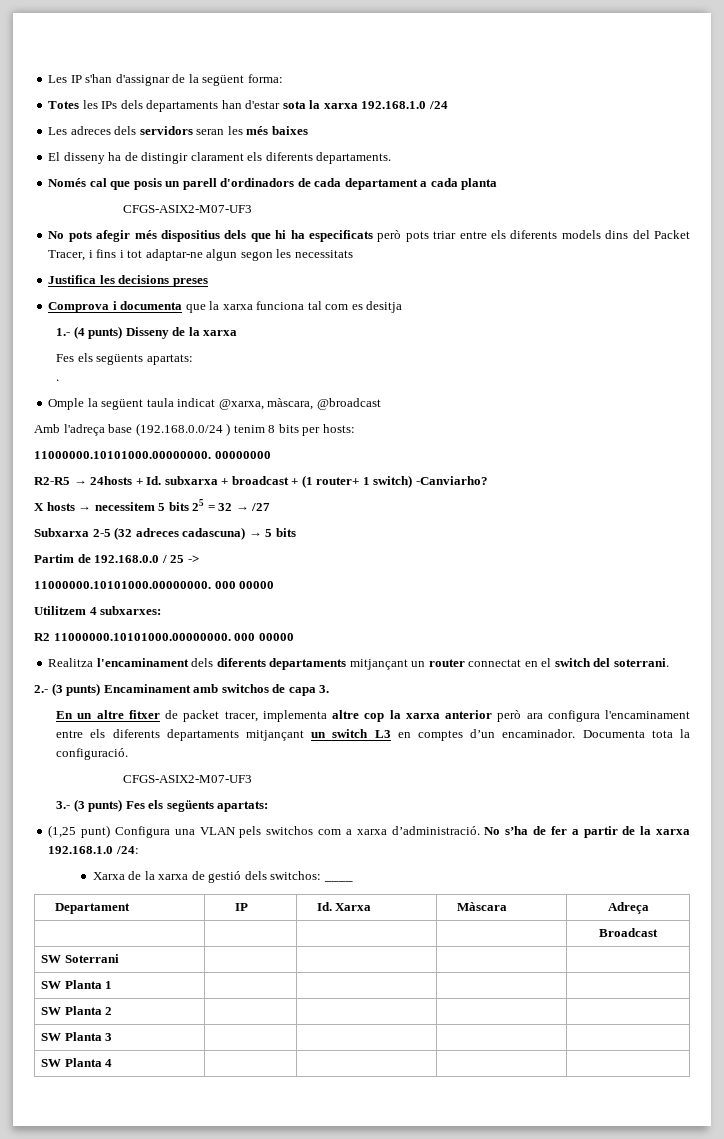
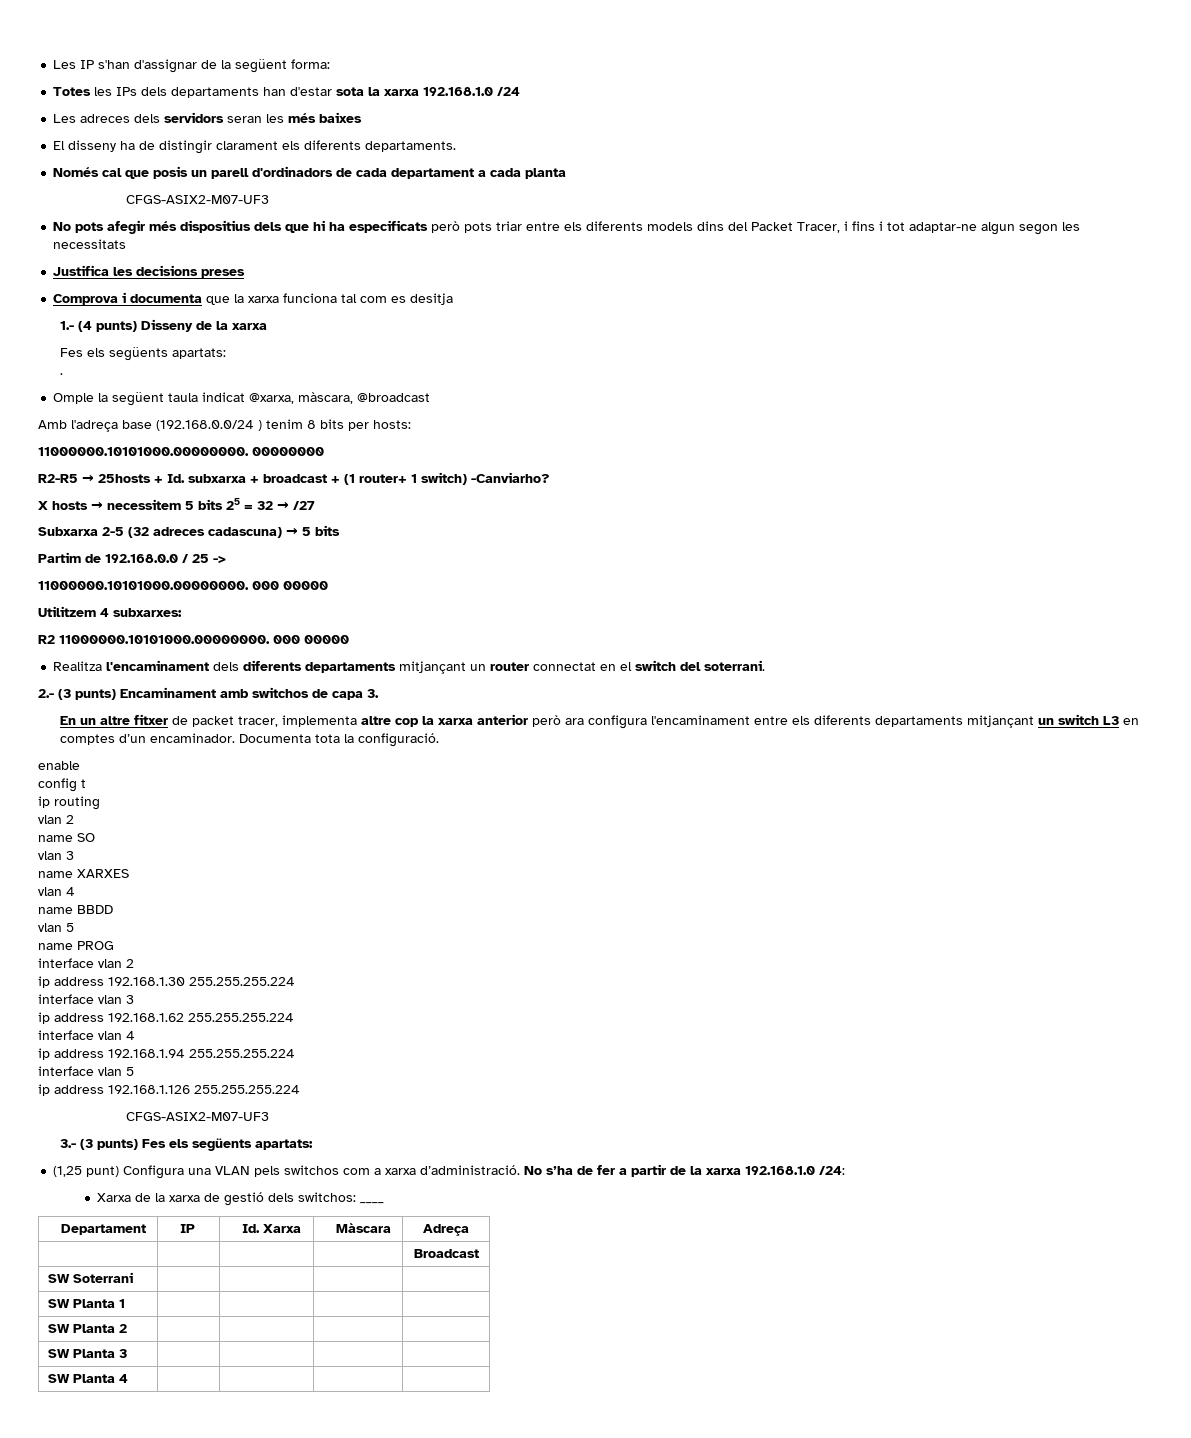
- R2-R5 → 24hosts + Id. subxarxa + broadcast + (1 router+ 1 switch) -Canviarho?
+ R2-R5 → 25hosts + Id. subxarxa + broadcast + (1 router+ 1 switch) -Canviarho?
+ enable
+ config t
+ ip routing
+ vlan 2
+ name SO
+ vlan 3
+ name XARXES
+ vlan 4
+ name BBDD
+ vlan 5
+ name PROG
+ interface vlan 2
+ ip address 192.168.1.30 255.255.255.224
+ interface vlan 3
+ ip address 192.168.1.62 255.255.255.224
+ interface vlan 4
+ ip address 192.168.1.94 255.255.255.224
+ interface vlan 5
+ ip address 192.168.1.126 255.255.255.224

